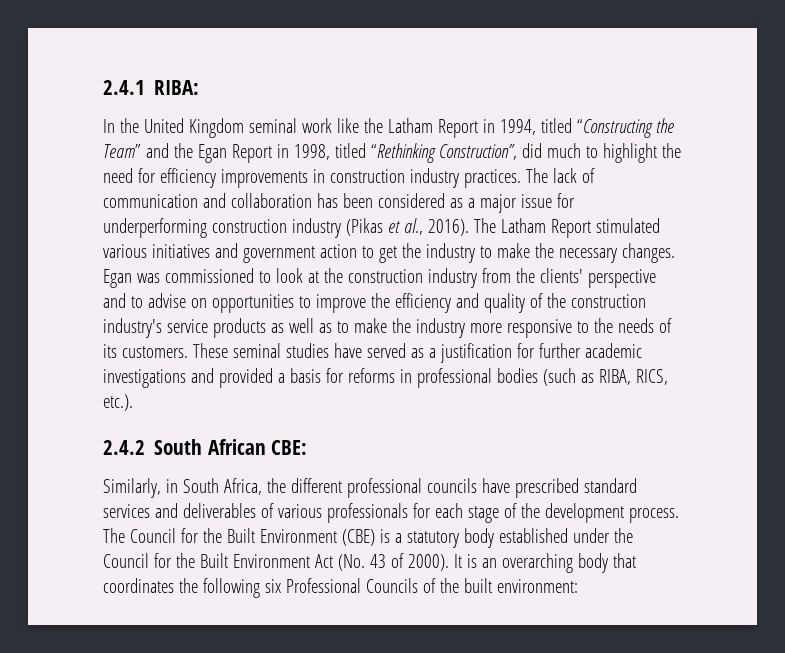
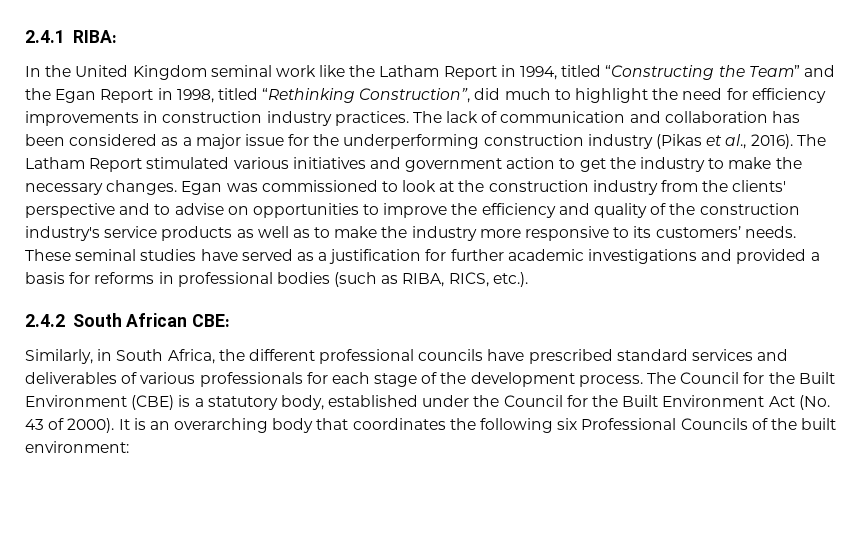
- The lack of communication and collaboration has been considered as a major issue for underperforming construction industry (Pikas et al., 2016).
+ The lack of communication and collaboration has been considered as a major issue for the underperforming construction industry (Pikas et al., 2016).
- Egan was commissioned to look at the construction industry from the clients' perspective and to advise on opportunities to improve the efficiency and quality of the construction industry's service products as well as to make the industry more responsive to the needs of its customers.
+ Egan was commissioned to look at the construction industry from the clients' perspective and to advise on opportunities to improve the efficiency and quality of the construction industry's service products as well as to make the industry more responsive to its customers’ needs.
- The Council for the Built Environment (CBE) is a statutory body established under the Council for the Built Environment Act (No. 43 of 2000).
+ The Council for the Built Environment (CBE) is a statutory body, established under the Council for the Built Environment Act (No. 43 of 2000).

